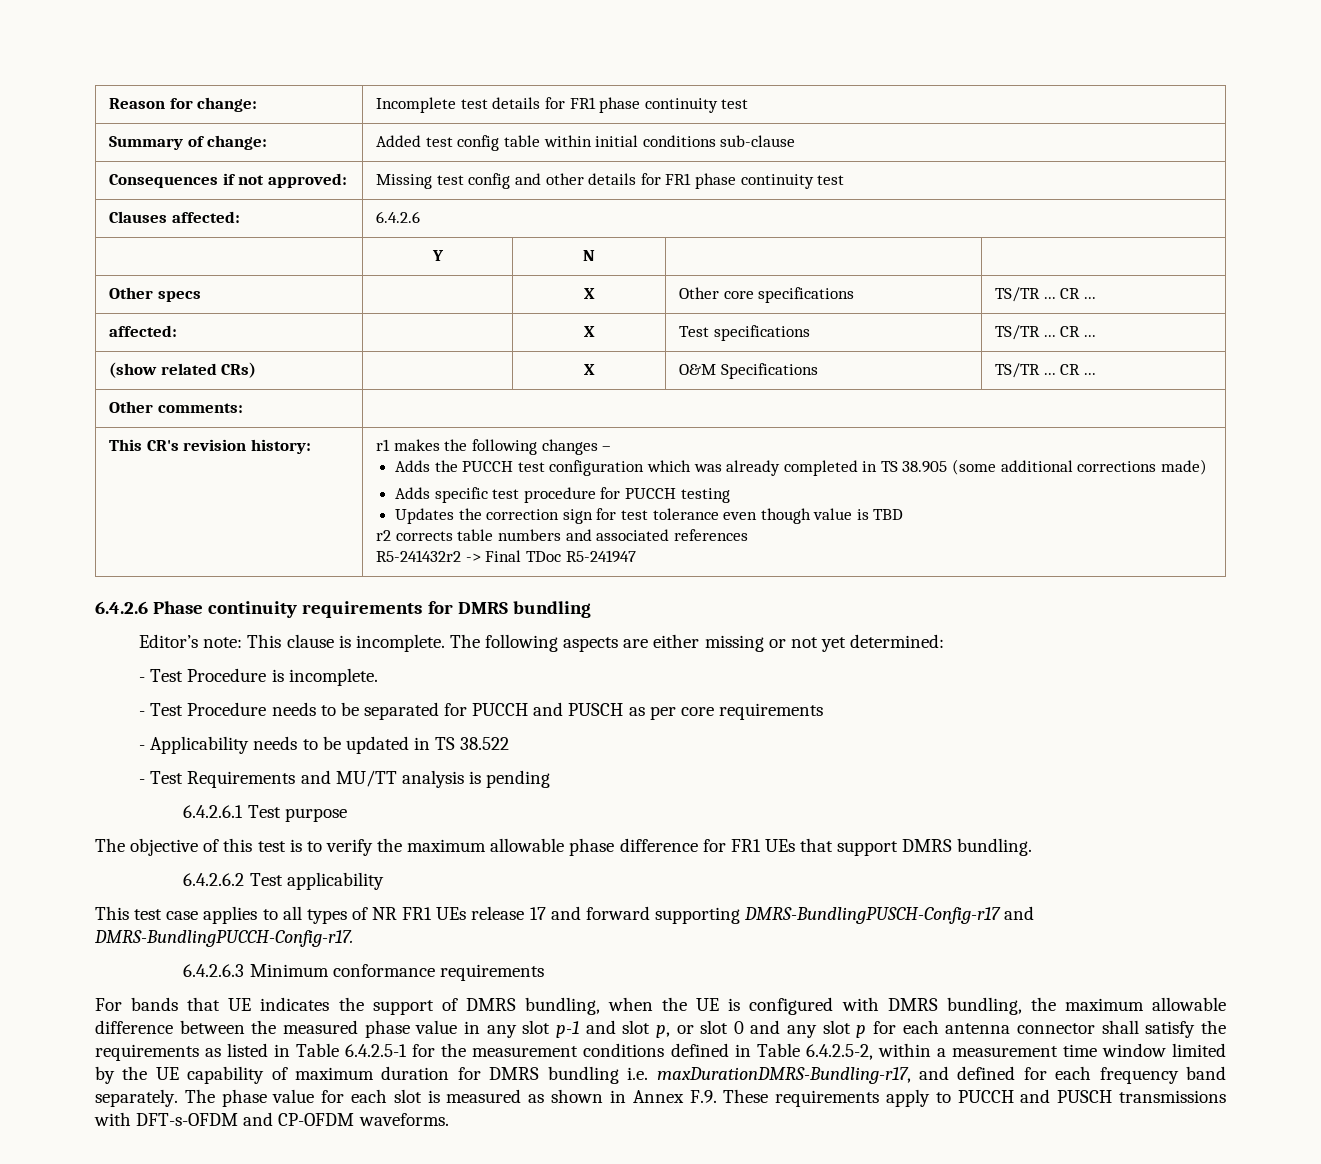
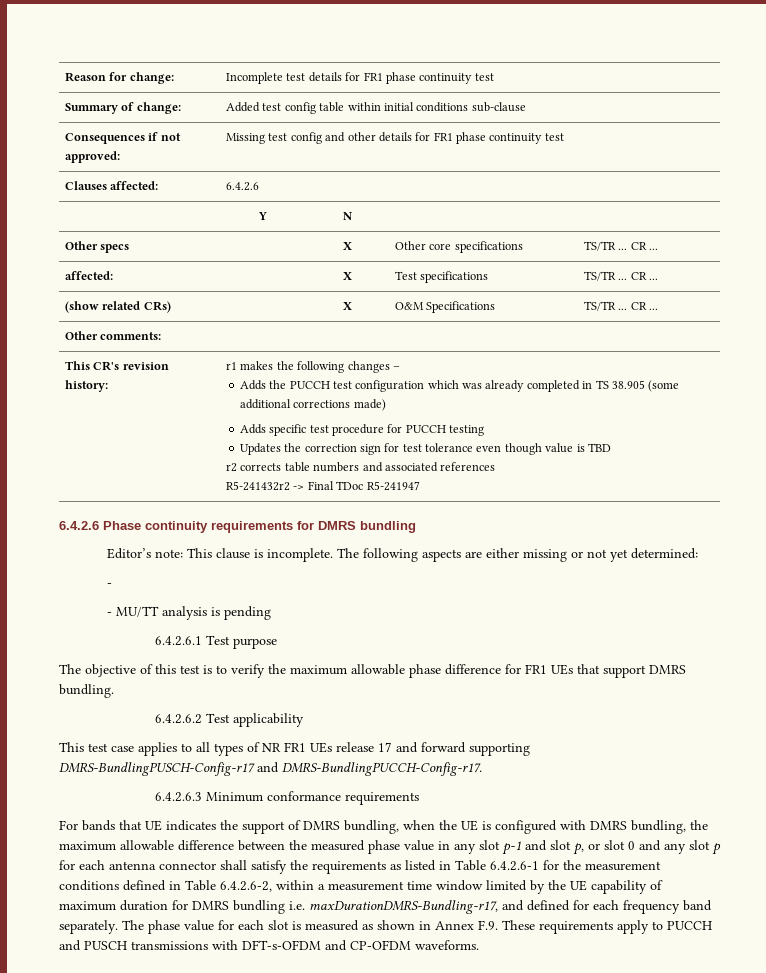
  The following aspects are either missing or not yet determined:
- - Test Procedure is incomplete.
- - Test Procedure needs to be separated for PUCCH and PUSCH as per core requirements
- - Applicability needs to be updated in TS 38.522
- - Test Requirements and MU/TT analysis is pending
+ -
+ - MU/TT analysis is pending
- For bands that UE indicates the support of DMRS bundling, when the UE is configured with DMRS bundling, the maximum allowable difference between the measured phase value in any slot p-1 and slot p, or slot 0 and any slot p for each antenna connector shall satisfy the requirements as listed in Table 6.4.2.5-1 for the measurement conditions defined in Table 6.4.2.5-2, within a measurement time window limited by the UE capability of maximum duration for DMRS bundling i.e. maxDurationDMRS-Bundling-r17, and defined for each frequency band separately.
+ For bands that UE indicates the support of DMRS bundling, when the UE is configured with DMRS bundling, the maximum allowable difference between the measured phase value in any slot p-1 and slot p, or slot 0 and any slot p for each antenna connector shall satisfy the requirements as listed in Table 6.4.2.6-1 for the measurement conditions defined in Table 6.4.2.6-2, within a measurement time window limited by the UE capability of maximum duration for DMRS bundling i.e. maxDurationDMRS-Bundling-r17, and defined for each frequency band separately.

